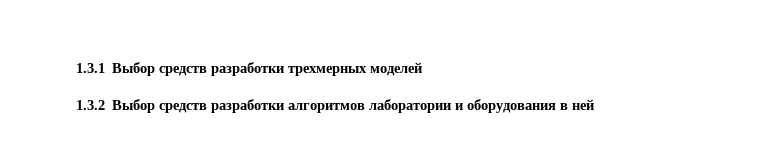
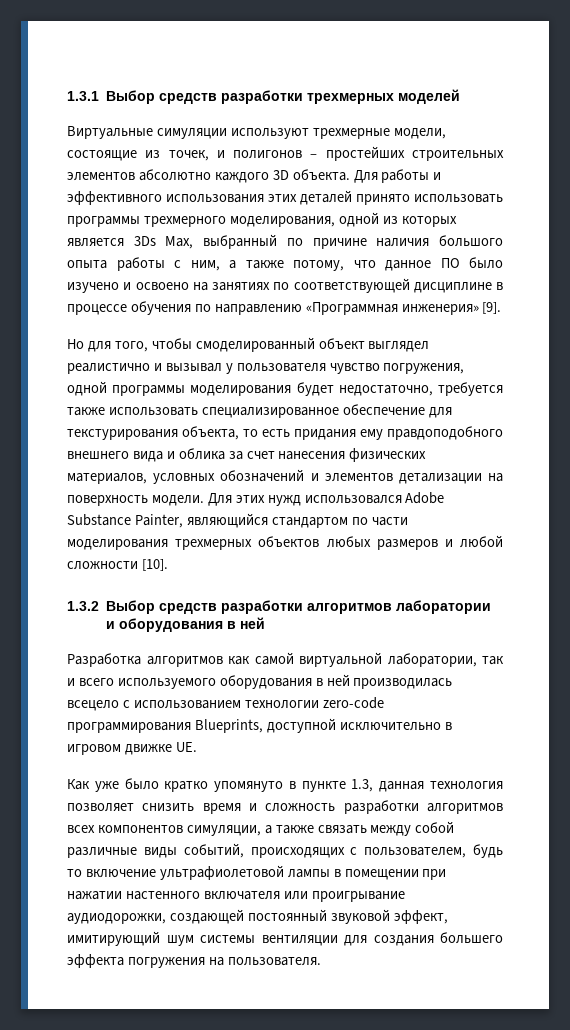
+ Виртуальные симуляции используют трехмерные модели, состоящие из точек, и полигонов – простейших строительных элементов абсолютно каждого 3D объекта. Для работы и эффективного использования этих деталей принято использовать программы трехмерного моделирования, одной из которых является 3Ds Max, выбранный по причине наличия большого опыта работы с ним, а также потому, что данное ПО было изучено и освоено на занятиях по соответствующей дисциплине в процессе обучения по направлению «Программная инженерия» [9].
+ Но для того, чтобы смоделированный объект выглядел реалистично и вызывал у пользователя чувство погружения, одной программы моделирования будет недостаточно, требуется также использовать специализированное обеспечение для текстурирования объекта, то есть придания ему правдоподобного внешнего вида и облика за счет нанесения физических материалов, условных обозначений и элементов детализации на поверхность модели. Для этих нужд использовался Adobe Substance Painter, являющийся стандартом по части моделирования трехмерных объектов любых размеров и любой сложности [10].
+ Разработка алгоритмов как самой виртуальной лаборатории, так и всего используемого оборудования в ней производилась всецело с использованием технологии zero-code программирования Blueprints, доступной исключительно в игровом движке UE.
+ Как уже было кратко упомянуто в пункте 1.3, данная технология позволяет снизить время и сложность разработки алгоритмов всех компонентов симуляции, а также связать между собой различные виды событий, происходящих с пользователем, будь то включение ультрафиолетовой лампы в помещении при нажатии настенного включателя или проигрывание аудиодорожки, создающей постоянный звуковой эффект, имитирующий шум системы вентиляции для создания большего эффекта погружения на пользователя.

